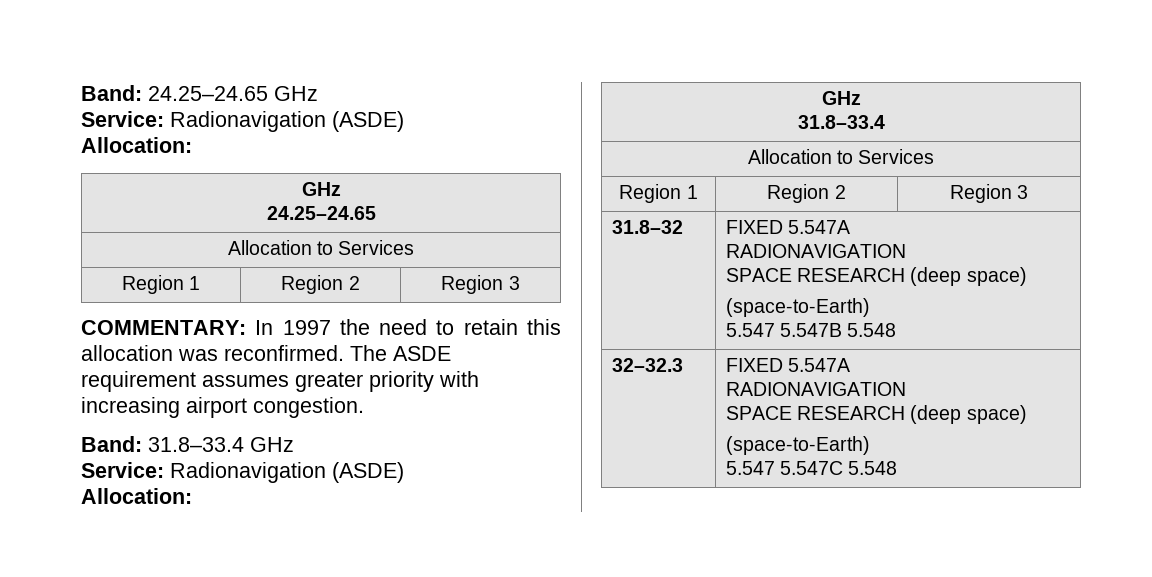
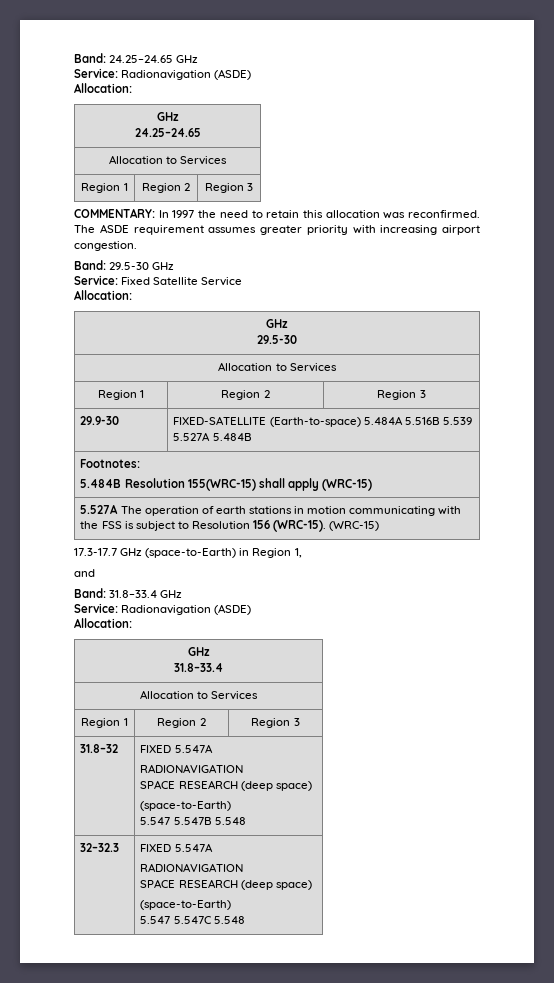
+ Band: 29.5-30 GHz
+ Service: Fixed Satellite Service
+ Allocation:
+ GHz
+ 29.5-30
+ Allocation to Services
+ Region 1 | Region 2 | Region 3
+ 29.9-30 | FIXED-SATELLITE (Earth-to-space) 5.484A 5.516B 5.539 5.527A 5.484B
+ Footnotes:
+ 5.484B Resolution 155(WRC-15) shall apply (WRC-15)
+ 5.527A The operation of earth stations in motion communicating with the FSS is subject to Resolution 156 (WRC-15). (WRC-15)
+ 17.3-17.7 GHz (space-to-Earth) in Region 1,
+ and

